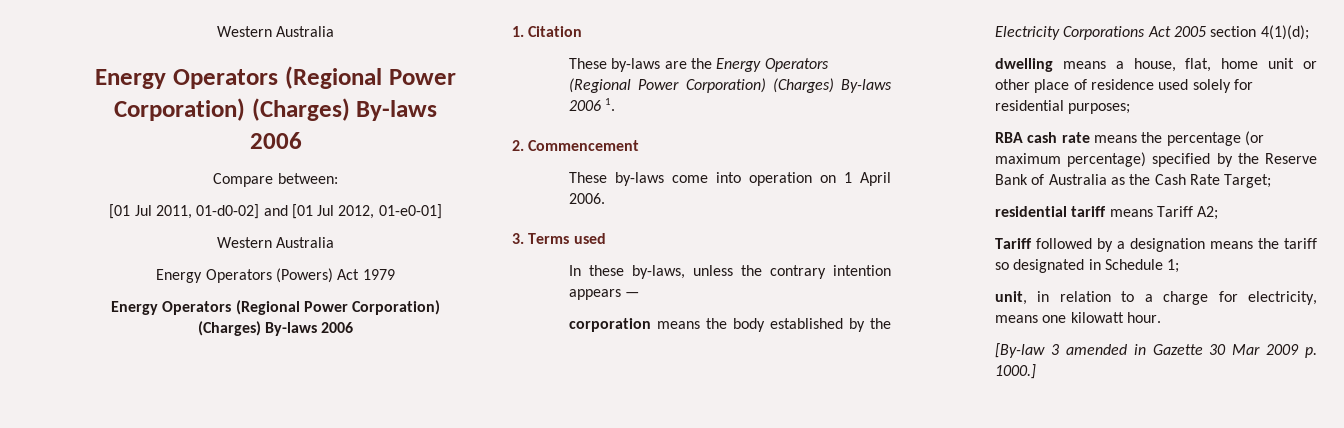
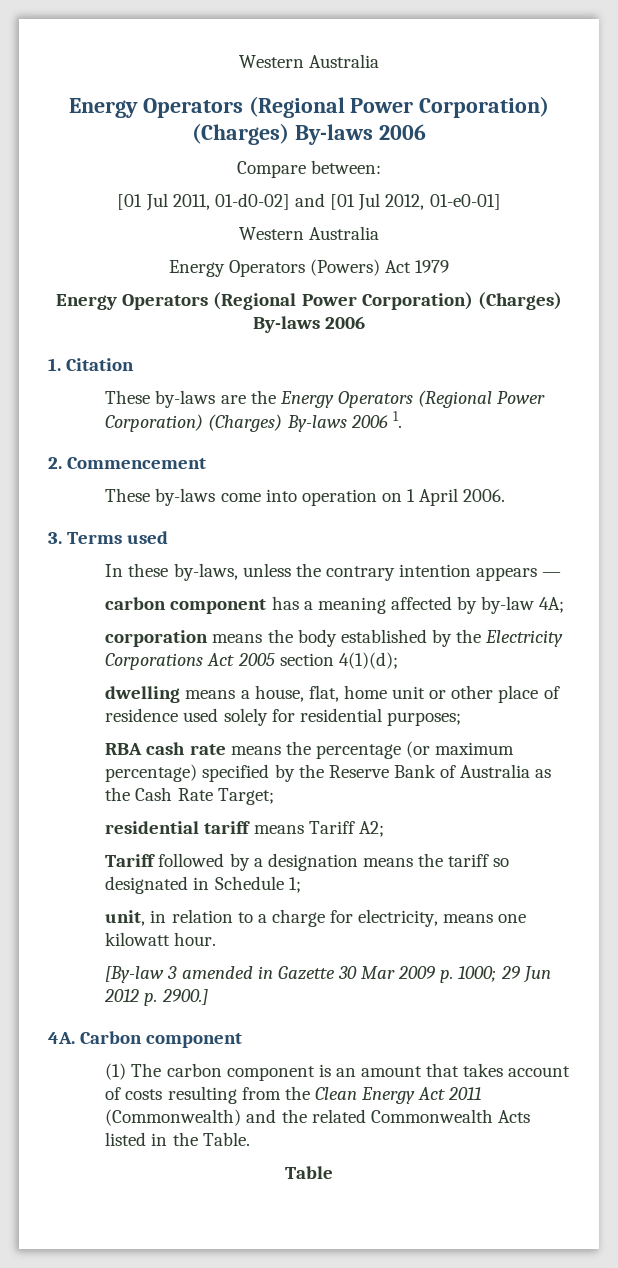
+ carbon component has a meaning affected by by-law 4A;
- [By-law 3 amended in Gazette 30 Mar 2009 p. 1000.]
+ [By-law 3 amended in Gazette 30 Mar 2009 p. 1000; 29 Jun 2012 p. 2900.]
+ 4A. Carbon component
+ (1) The carbon component is an amount that takes account of costs resulting from the Clean Energy Act 2011 (Commonwealth) and the related Commonwealth Acts listed in the Table.
+ Table

